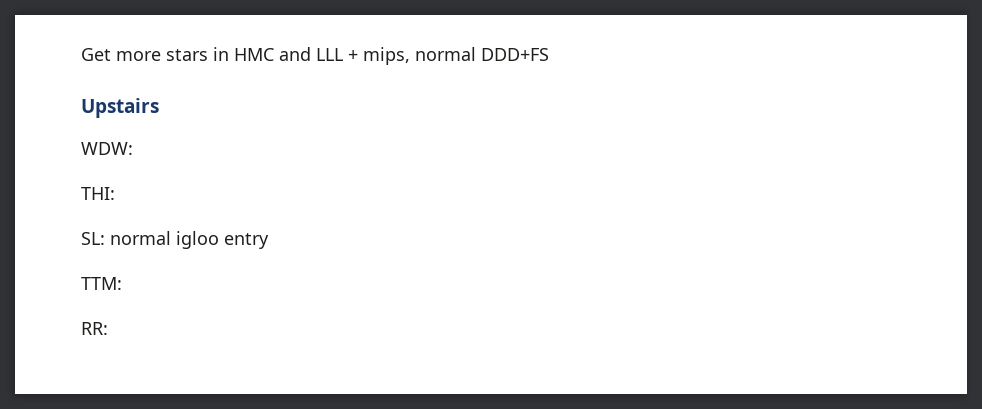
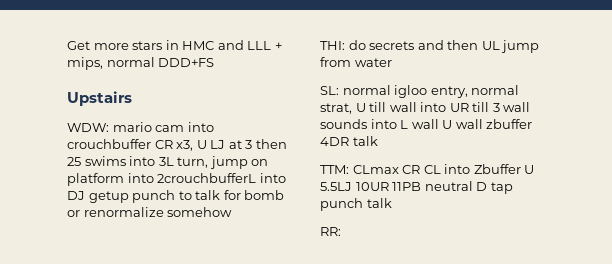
- WDW:
- THI:
- SL: normal igloo entry
- TTM:
+ WDW: mario cam into crouchbuffer CR x3, U LJ at 3 then 25 swims into 3L turn, jump on platform into 2crouchbufferL into DJ getup punch to talk for bomb or renormalize somehow
+ THI: do secrets and then UL jump from water
+ SL: normal igloo entry, normal strat, U till wall into UR till 3 wall sounds into L wall U wall zbuffer 4DR talk
+ TTM: CLmax CR CL into Zbuffer U 5.5LJ 10UR 11PB neutral D tap punch talk

